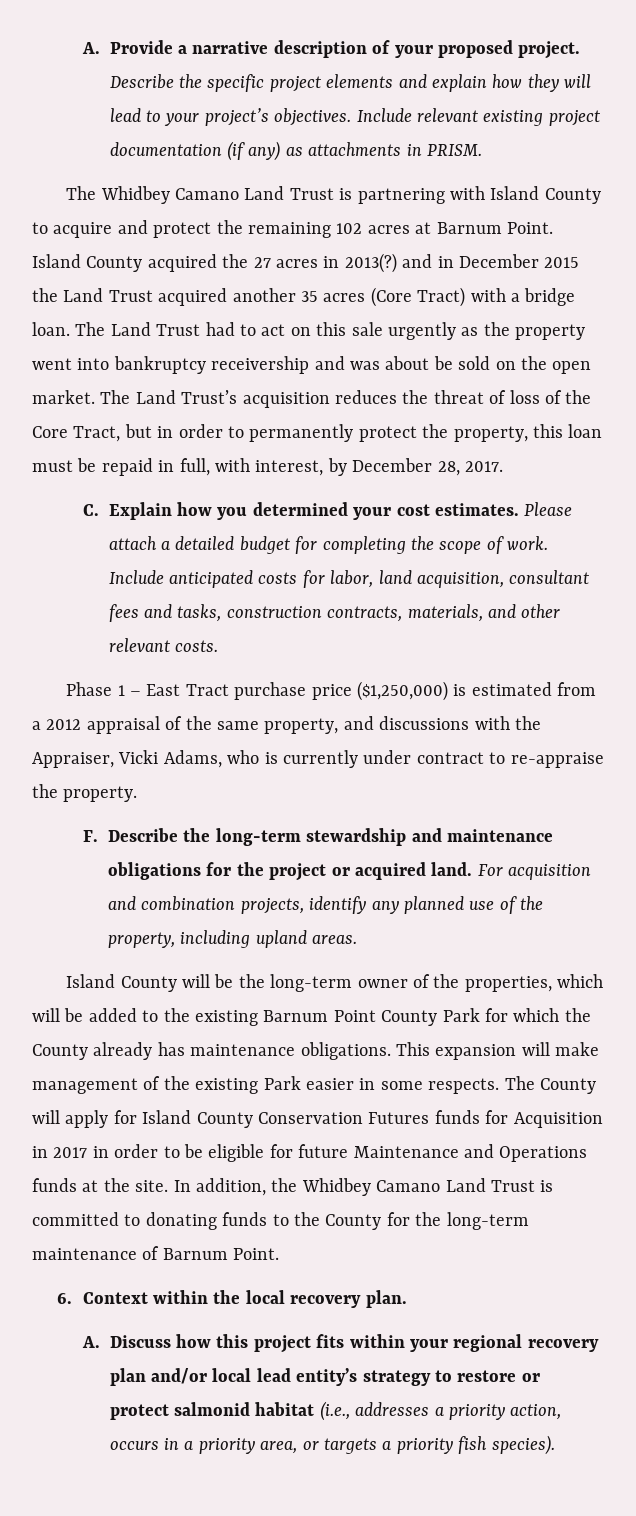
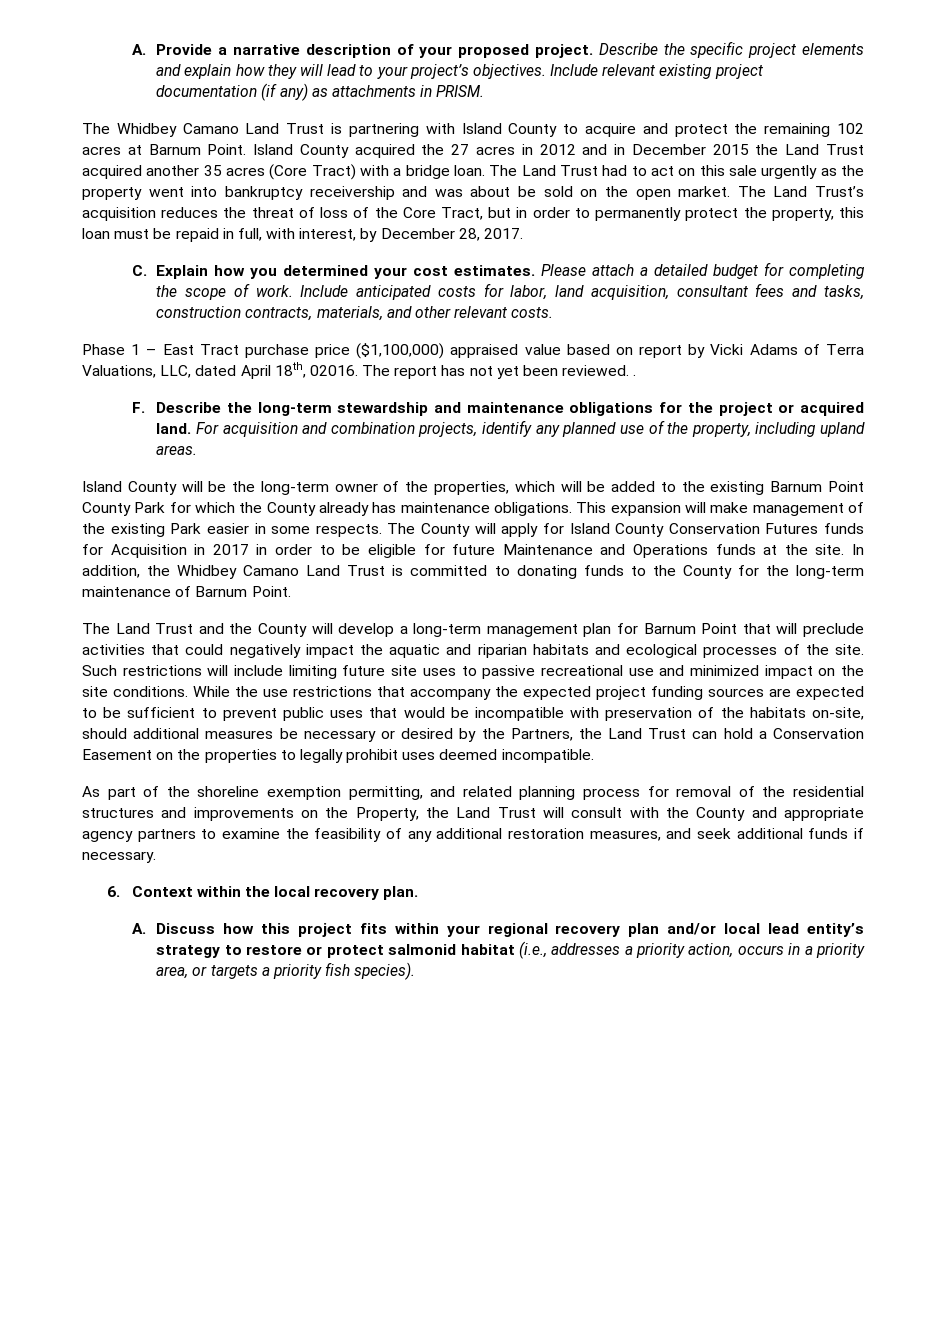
- Island County acquired the 27 acres in 2013(?) and in December 2015 the Land Trust acquired another 35 acres (Core Tract) with a bridge loan.
+ Island County acquired the 27 acres in 2012 and in December 2015 the Land Trust acquired another 35 acres (Core Tract) with a bridge loan.
- Phase 1 – East Tract purchase price ($1,250,000) is estimated from a 2012 appraisal of the same property, and discussions with the Appraiser, Vicki Adams, who is currently under contract to re-appraise the property.
+ Phase 1 – East Tract purchase price ($1,100,000) appraised value based on report by Vicki Adams of Terra Valuations, LLC, dated April 18th, 02016. The report has not yet been reviewed. .
+ The Land Trust and the County will develop a long-term management plan for Barnum Point that will preclude activities that could negatively impact the aquatic and riparian habitats and ecological processes of the site. Such restrictions will include limiting future site uses to passive recreational use and minimized impact on the site conditions. While the use restrictions that accompany the expected project funding sources are expected to be sufficient to prevent public uses that would be incompatible with preservation of the habitats on-site, should additional measures be necessary or desired by the Partners, the Land Trust can hold a Conservation Easement on the properties to legally prohibit uses deemed incompatible.
+ As part of the shoreline exemption permitting, and related planning process for removal of the residential structures and improvements on the Property, the Land Trust will consult with the County and appropriate agency partners to examine the feasibility of any additional restoration measures, and seek additional funds if necessary.

